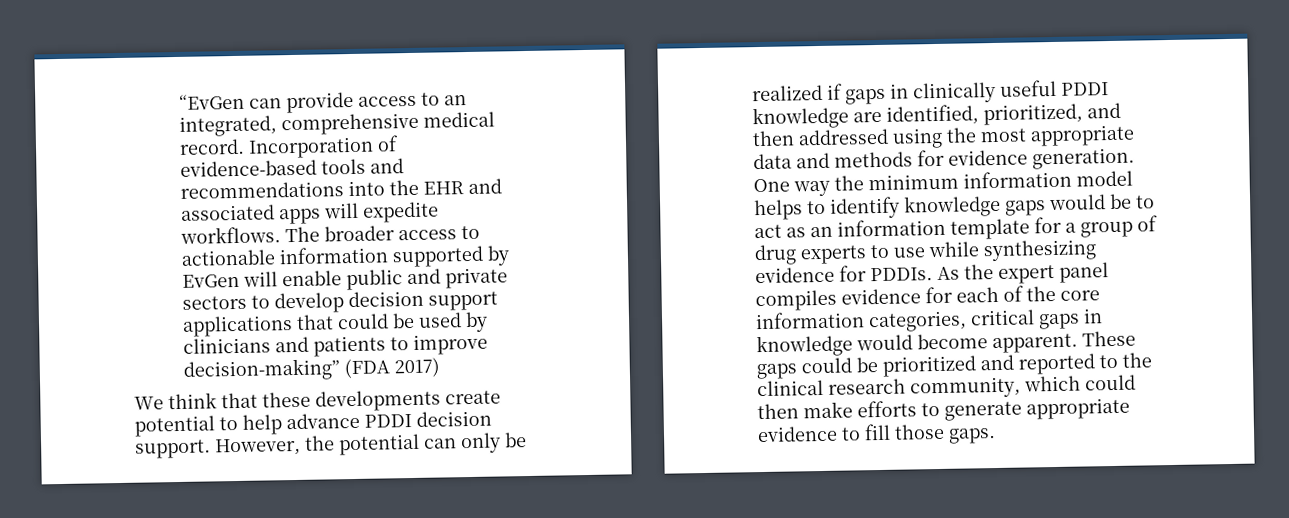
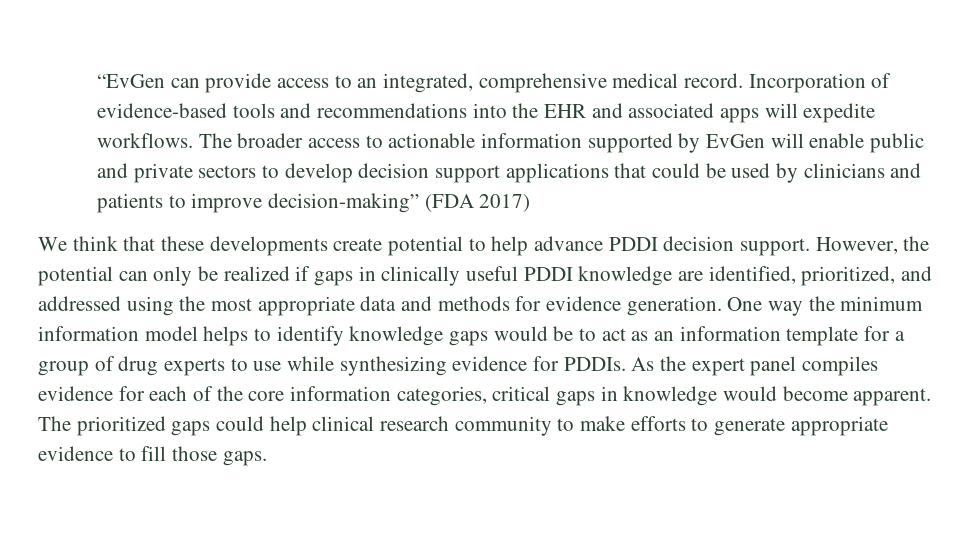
- However, the potential can only be realized if gaps in clinically useful PDDI knowledge are identified, prioritized, and then addressed using the most appropriate data and methods for evidence generation.
+ However, the potential can only be realized if gaps in clinically useful PDDI knowledge are identified, prioritized, and addressed using the most appropriate data and methods for evidence generation.
- These gaps could be prioritized and reported to the clinical research community, which could then make efforts to generate appropriate evidence to fill those gaps.
+ The prioritized gaps could help clinical research community to make efforts to generate appropriate evidence to fill those gaps.

